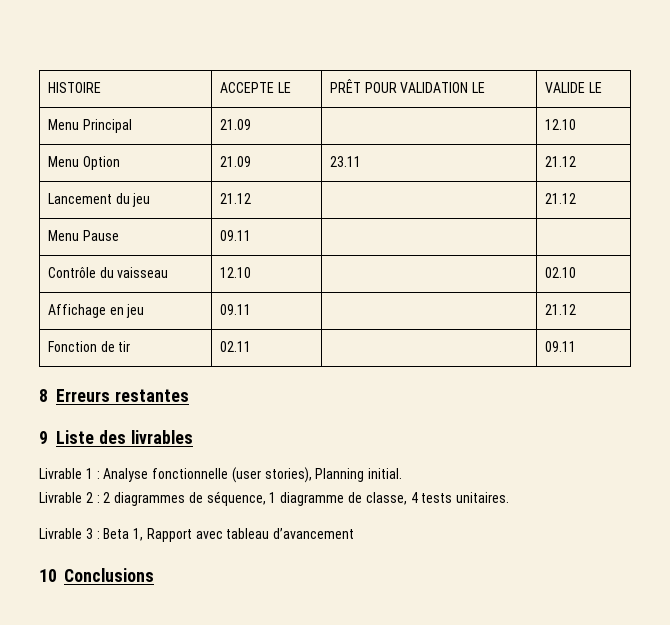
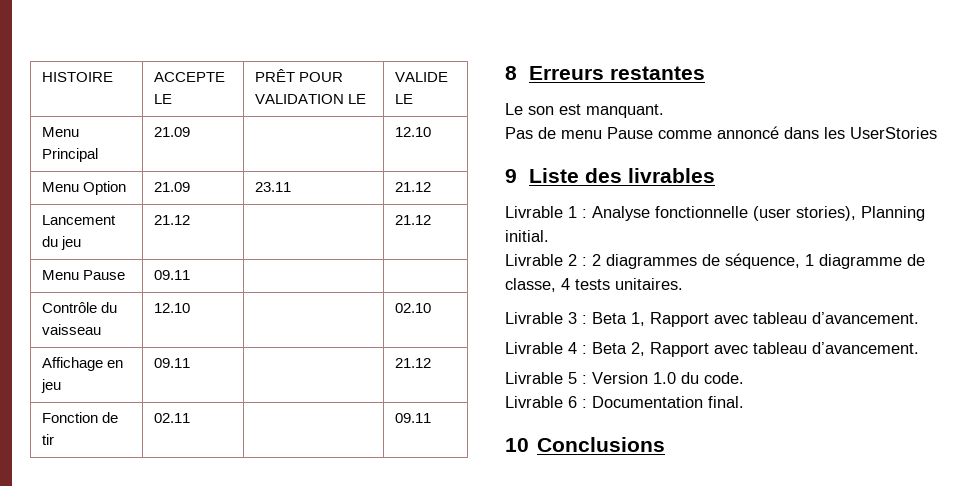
+ Le son est manquant.
+ Pas de menu Pause comme annoncé dans les UserStories
- Livrable 3 : Beta 1, Rapport avec tableau d’avancement
+ Livrable 3 : Beta 1, Rapport avec tableau d’avancement.
+ Livrable 4 : Beta 2, Rapport avec tableau d’avancement.
+ Livrable 5 : Version 1.0 du code.
+ Livrable 6 : Documentation final.

